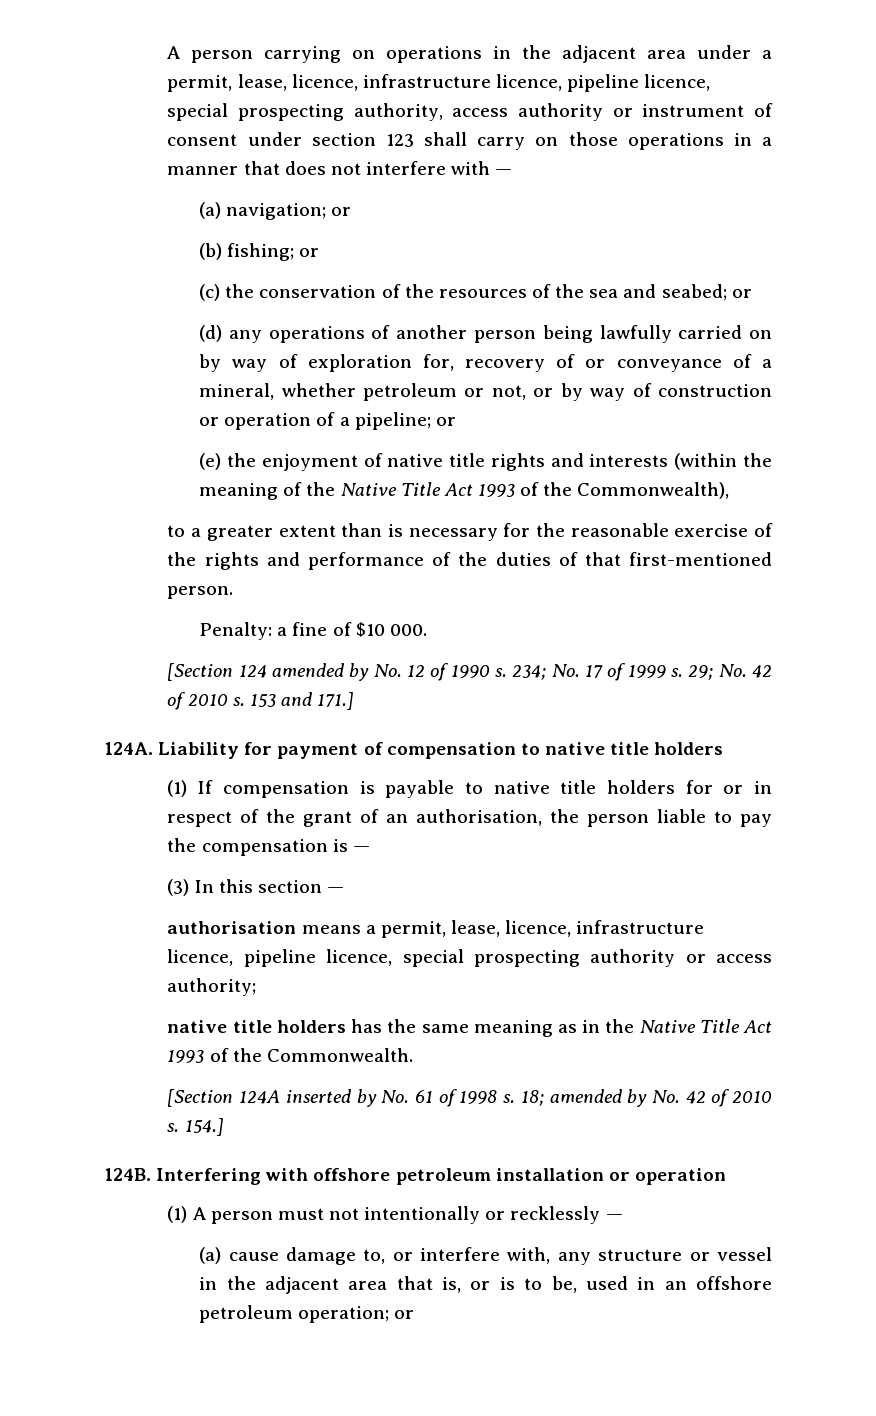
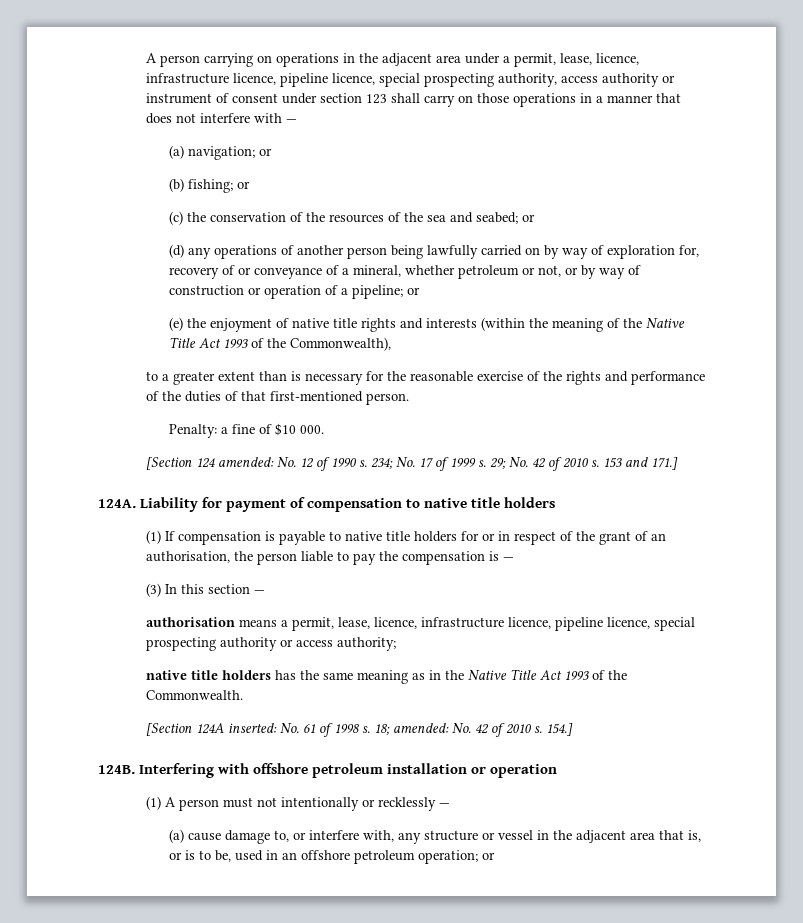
- [Section 124 amended by No. 12 of 1990 s.
+ [Section 124 amended: No. 12 of 1990 s.
- [Section 124A inserted by No. 61 of 1998 s.
+ [Section 124A inserted: No. 61 of 1998 s.
- 18; amended by No. 42 of 2010 s.
+ 18; amended: No. 42 of 2010 s.

